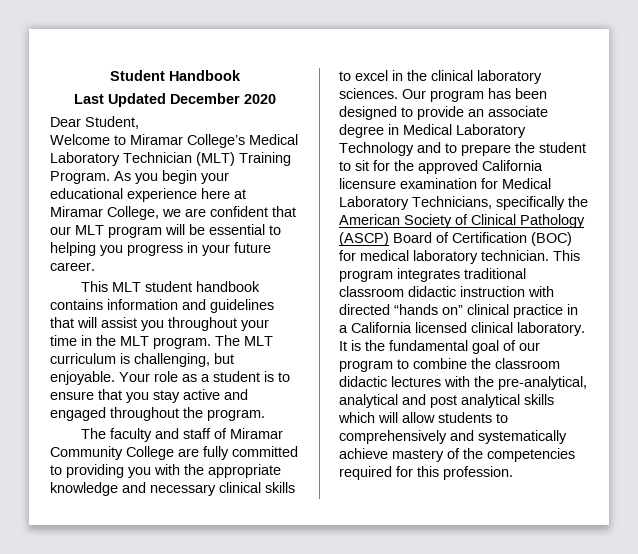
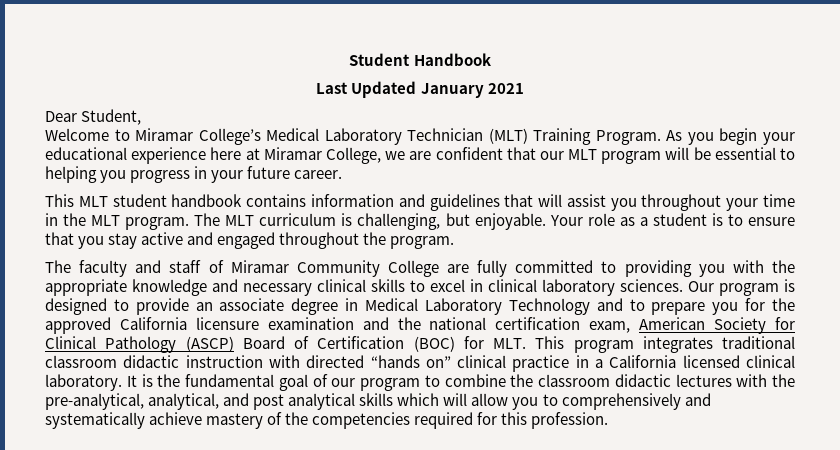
- Last Updated December 2020
+ Last Updated January 2021
- The faculty and staff of Miramar Community College are fully committed to providing you with the appropriate knowledge and necessary clinical skills to excel in the clinical laboratory sciences.
+ The faculty and staff of Miramar Community College are fully committed to providing you with the appropriate knowledge and necessary clinical skills to excel in clinical laboratory sciences.
- Our program has been designed to provide an associate degree in Medical Laboratory Technology and to prepare the student to sit for the approved California licensure examination for Medical Laboratory Technicians, specifically the American Society of Clinical Pathology (ASCP) Board of Certification (BOC) for medical laboratory technician. This program integrates traditional classroom didactic instruction with directed “hands on” clinical practice in a California licensed clinical laboratory.
+ Our program is designed to provide an associate degree in Medical Laboratory Technology and to prepare you for the approved California licensure examination and the national certification exam, American Society for Clinical Pathology (ASCP) Board of Certification (BOC) for MLT. This program integrates traditional classroom didactic instruction with directed “hands on” clinical practice in a California licensed clinical laboratory.
- It is the fundamental goal of our program to combine the classroom didactic lectures with the pre-analytical, analytical and post analytical skills which will allow students to comprehensively and systematically achieve mastery of the competencies required for this profession.
+ It is the fundamental goal of our program to combine the classroom didactic lectures with the pre-analytical, analytical, and post analytical skills which will allow you to comprehensively and systematically achieve mastery of the competencies required for this profession.

